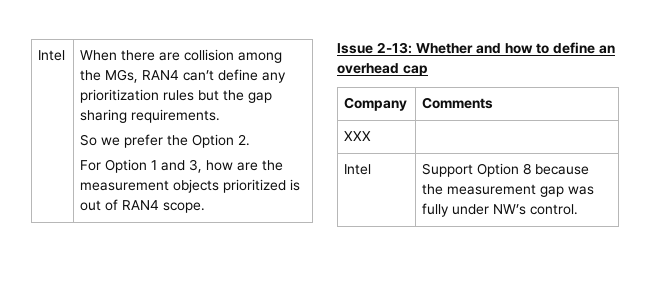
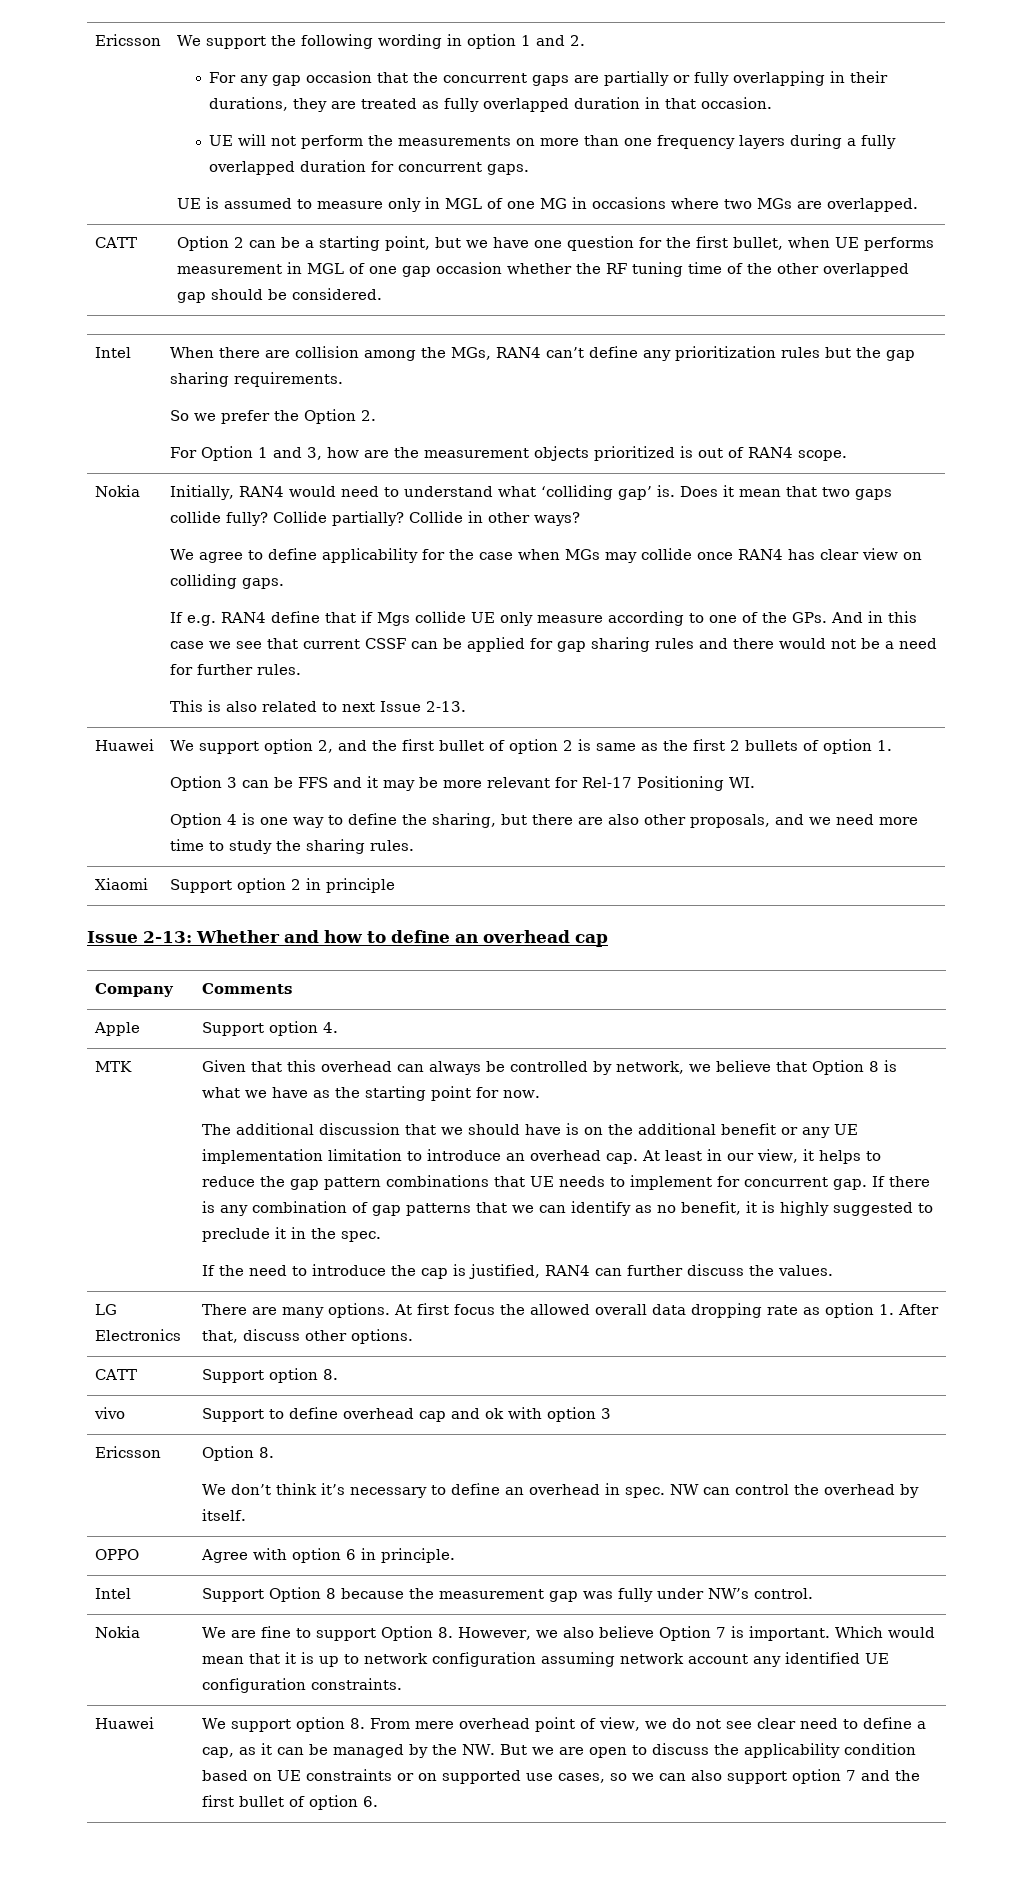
+ Ericsson | We support the following wording in option 1 and 2.
+ For any gap occasion that the concurrent gaps are partially or fully overlapping in their durations, they are treated as fully overlapped duration in that occasion.
+ UE will not perform the measurements on more than one frequency layers during a fully overlapped duration for concurrent gaps.
+ UE is assumed to measure only in MGL of one MG in occasions where two MGs are overlapped.
+ CATT | Option 2 can be a starting point, but we have one question for the first bullet, when UE performs measurement in MGL of one gap occasion whether the RF tuning time of the other overlapped gap should be considered.
+ Nokia | Initially, RAN4 would need to understand what ‘colliding gap’ is. Does it mean that two gaps collide fully? Collide partially? Collide in other ways?
+ We agree to define applicability for the case when MGs may collide once RAN4 has clear view on colliding gaps.
+ If e.g. RAN4 define that if Mgs collide UE only measure according to one of the GPs. And in this case we see that current CSSF can be applied for gap sharing rules and there would not be a need for further rules.
+ This is also related to next Issue 2-13.
+ Huawei | We support option 2, and the first bullet of option 2 is same as the first 2 bullets of option 1.
+ Option 3 can be FFS and it may be more relevant for Rel-17 Positioning WI.
+ Option 4 is one way to define the sharing, but there are also other proposals, and we need more time to study the sharing rules.
+ Xiaomi | Support option 2 in principle
- XXX |
+ Apple | Support option 4.
+ MTK | Given that this overhead can always be controlled by network, we believe that Option 8 is what we have as the starting point for now.
+ The additional discussion that we should have is on the additional benefit or any UE implementation limitation to introduce an overhead cap. At least in our view, it helps to reduce the gap pattern combinations that UE needs to implement for concurrent gap. If there is any combination of gap patterns that we can identify as no benefit, it is highly suggested to preclude it in the spec.
+ If the need to introduce the cap is justified, RAN4 can further discuss the values.
+ LG Electronics | There are many options. At first focus the allowed overall data dropping rate as option 1. After that, discuss other options.
+ CATT | Support option 8.
+ vivo | Support to define overhead cap and ok with option 3
+ Ericsson | Option 8.
+ We don’t think it’s necessary to define an overhead in spec. NW can control the overhead by itself.
+ OPPO | Agree with option 6 in principle.
+ Nokia | We are fine to support Option 8. However, we also believe Option 7 is important. Which would mean that it is up to network configuration assuming network account any identified UE configuration constraints.
+ Huawei | We support option 8. From mere overhead point of view, we do not see clear need to define a cap, as it can be managed by the NW. But we are open to discuss the applicability condition based on UE constraints or on supported use cases, so we can also support option 7 and the first bullet of option 6.

